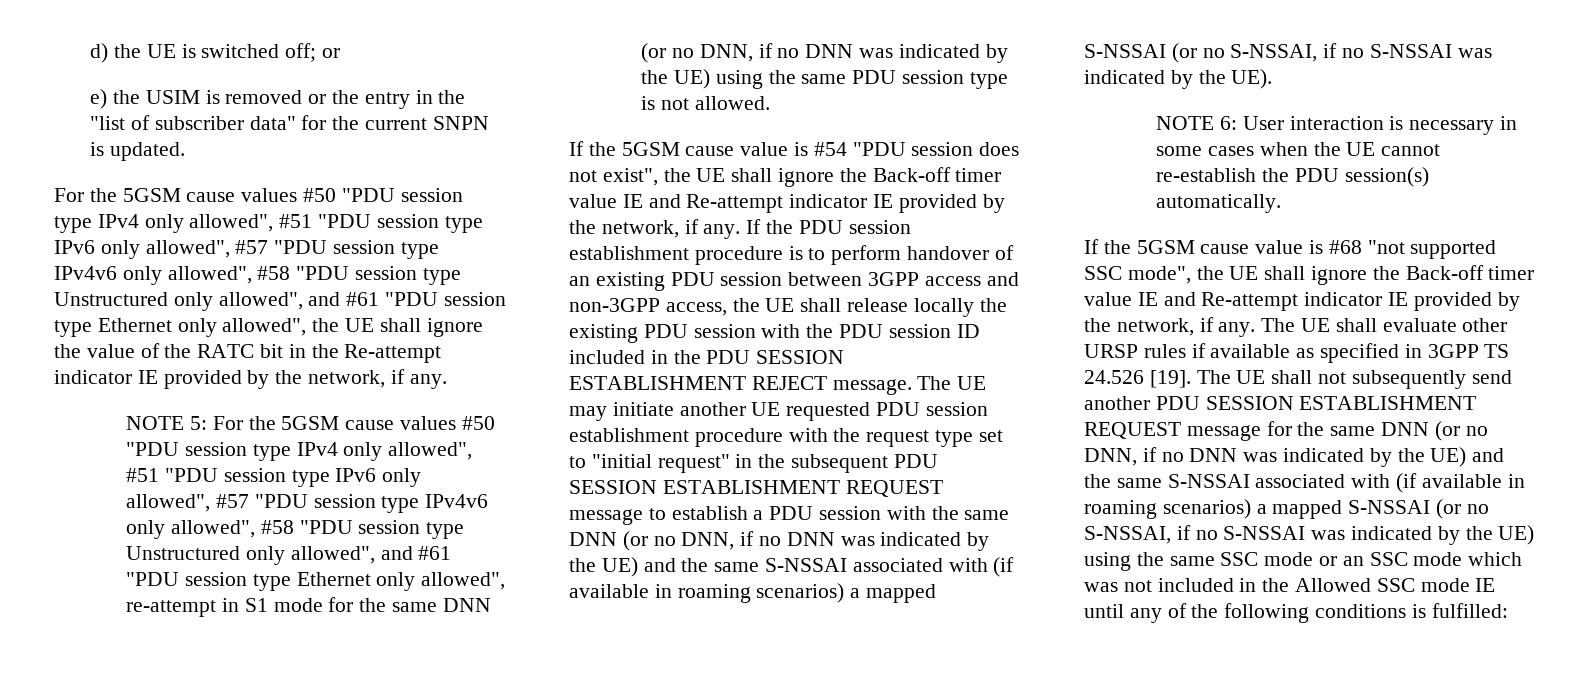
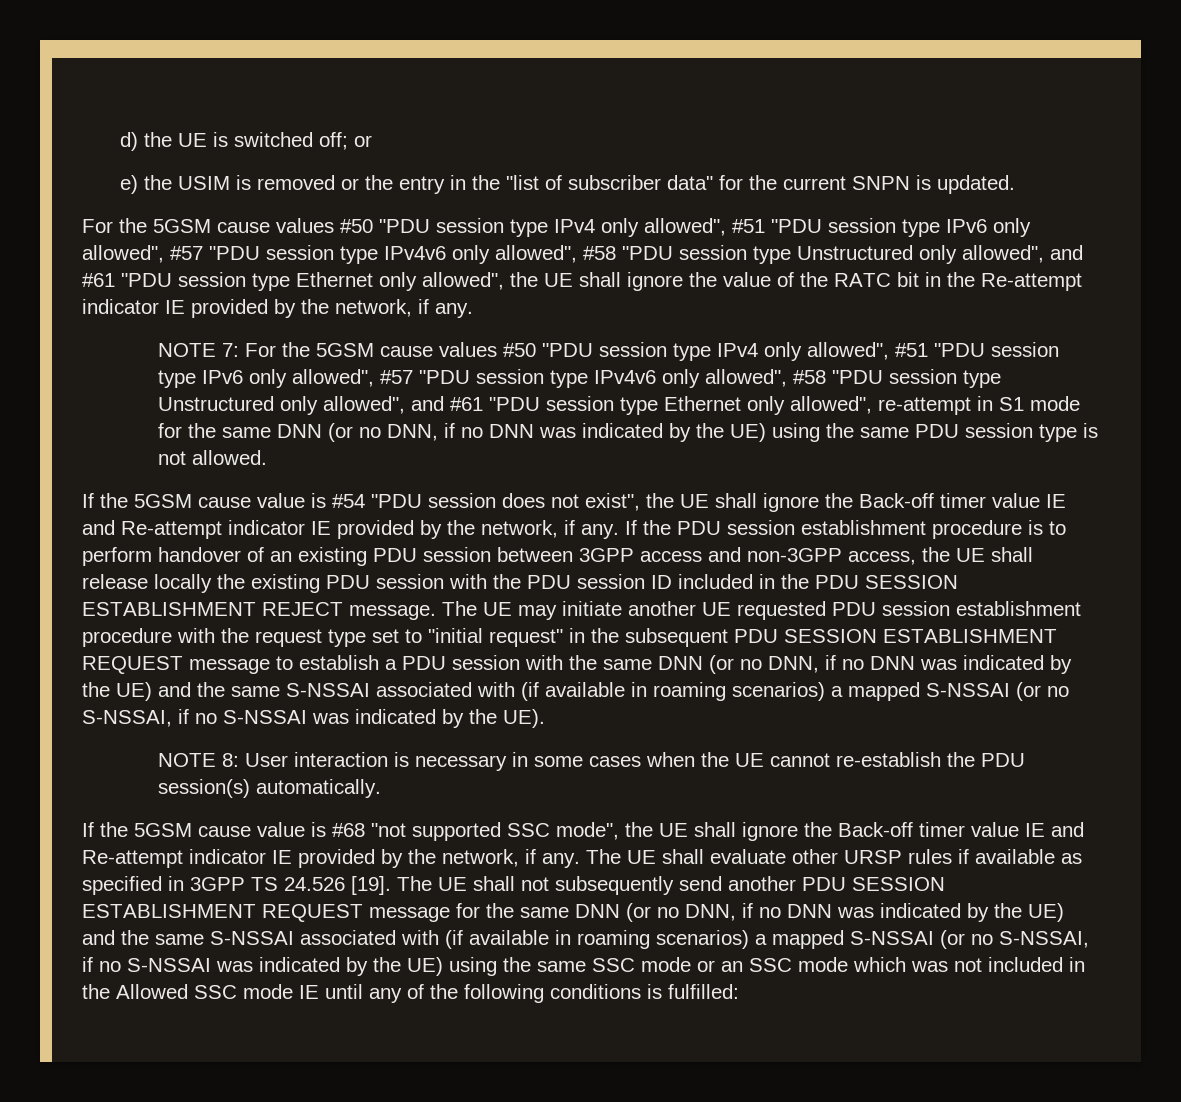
- NOTE 5:
+ NOTE 7:
- NOTE 6: User interaction is necessary in some cases when the UE cannot re-establish the PDU session(s) automatically.
+ NOTE 8: User interaction is necessary in some cases when the UE cannot re-establish the PDU session(s) automatically.

